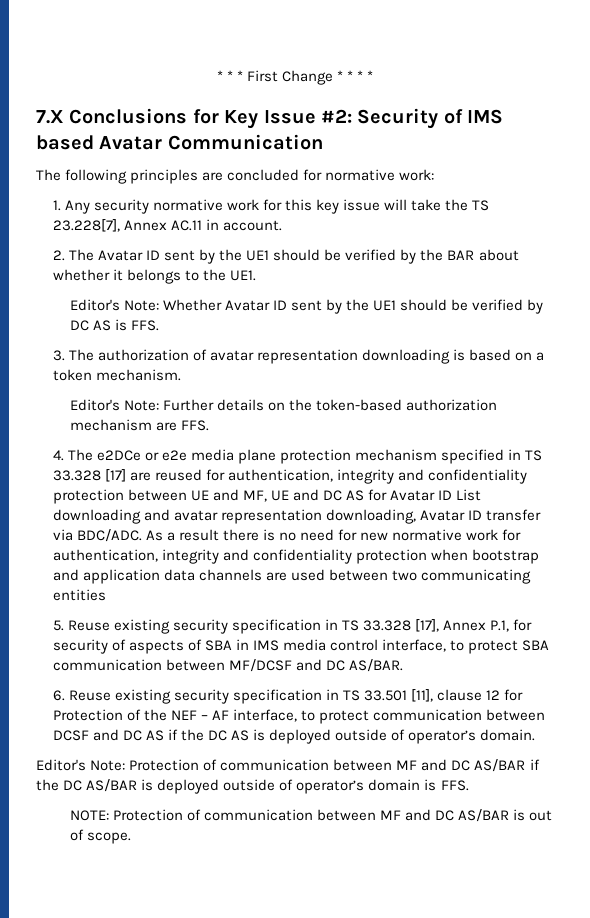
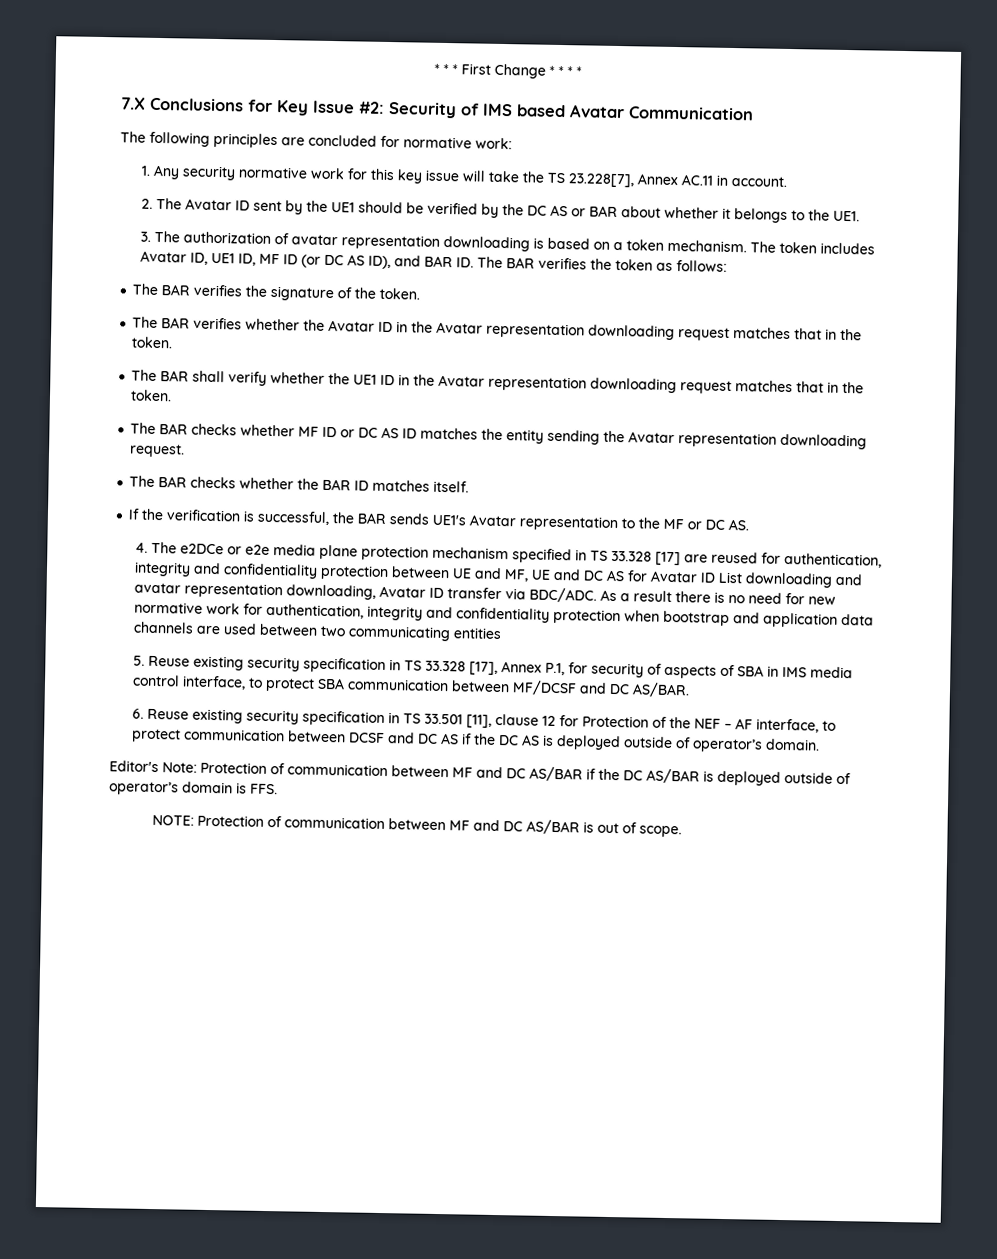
- 2. The Avatar ID sent by the UE1 should be verified by the BAR about whether it belongs to the UE1.
+ 2. The Avatar ID sent by the UE1 should be verified by the DC AS or BAR about whether it belongs to the UE1.
- Editor's Note: Whether Avatar ID sent by the UE1 should be verified by DC AS is FFS.
- 3. The authorization of avatar representation downloading is based on a token mechanism.
- Editor's Note: Further details on the token-based authorization mechanism are FFS.
+ 3. The authorization of avatar representation downloading is based on a token mechanism. The token includes Avatar ID, UE1 ID, MF ID (or DC AS ID), and BAR ID. The BAR verifies the token as follows:
+ The BAR verifies the signature of the token.
+ The BAR verifies whether the Avatar ID in the Avatar representation downloading request matches that in the token.
+ The BAR shall verify whether the UE1 ID in the Avatar representation downloading request matches that in the token.
+ The BAR checks whether MF ID or DC AS ID matches the entity sending the Avatar representation downloading request.
+ The BAR checks whether the BAR ID matches itself.
+ If the verification is successful, the BAR sends UE1's Avatar representation to the MF or DC AS.

